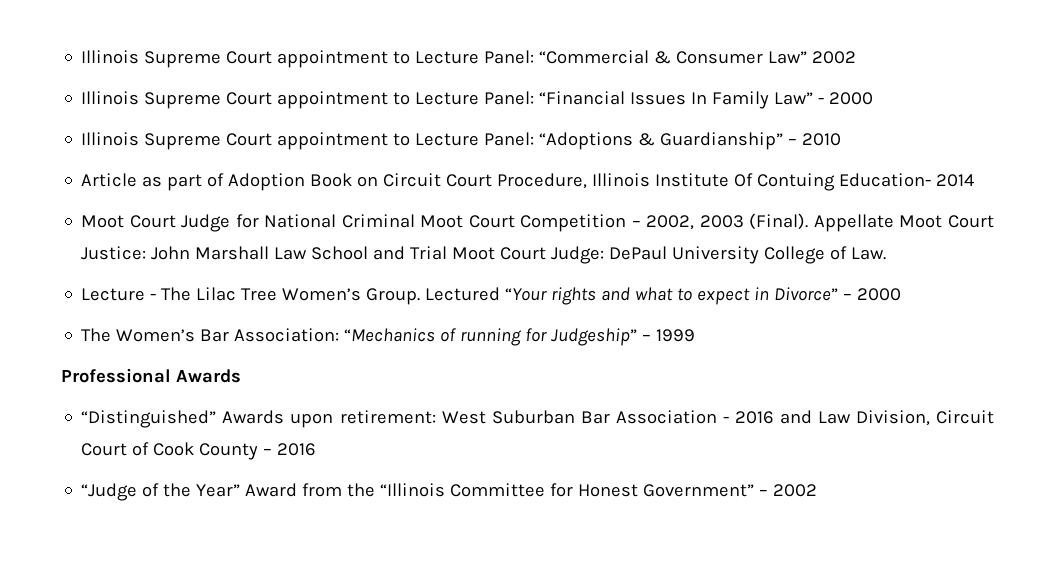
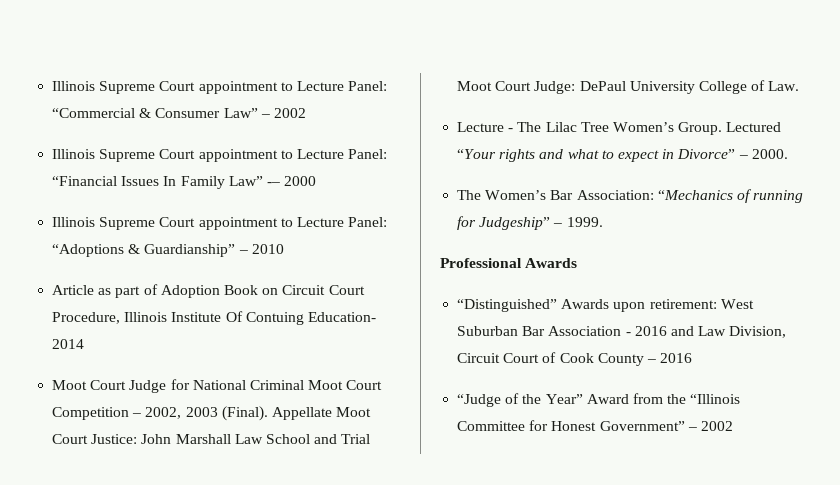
- Illinois Supreme Court appointment to Lecture Panel: “Commercial & Consumer Law” 2002
+ Illinois Supreme Court appointment to Lecture Panel: “Commercial & Consumer Law” – 2002
- Illinois Supreme Court appointment to Lecture Panel: “Financial Issues In Family Law” - 2000
+ Illinois Supreme Court appointment to Lecture Panel: “Financial Issues In Family Law” -– 2000
- Lectured “Your rights and what to expect in Divorce” – 2000
+ Lectured “Your rights and what to expect in Divorce” – 2000.
- The Women’s Bar Association: “Mechanics of running for Judgeship” – 1999
+ The Women’s Bar Association: “Mechanics of running for Judgeship” – 1999.

